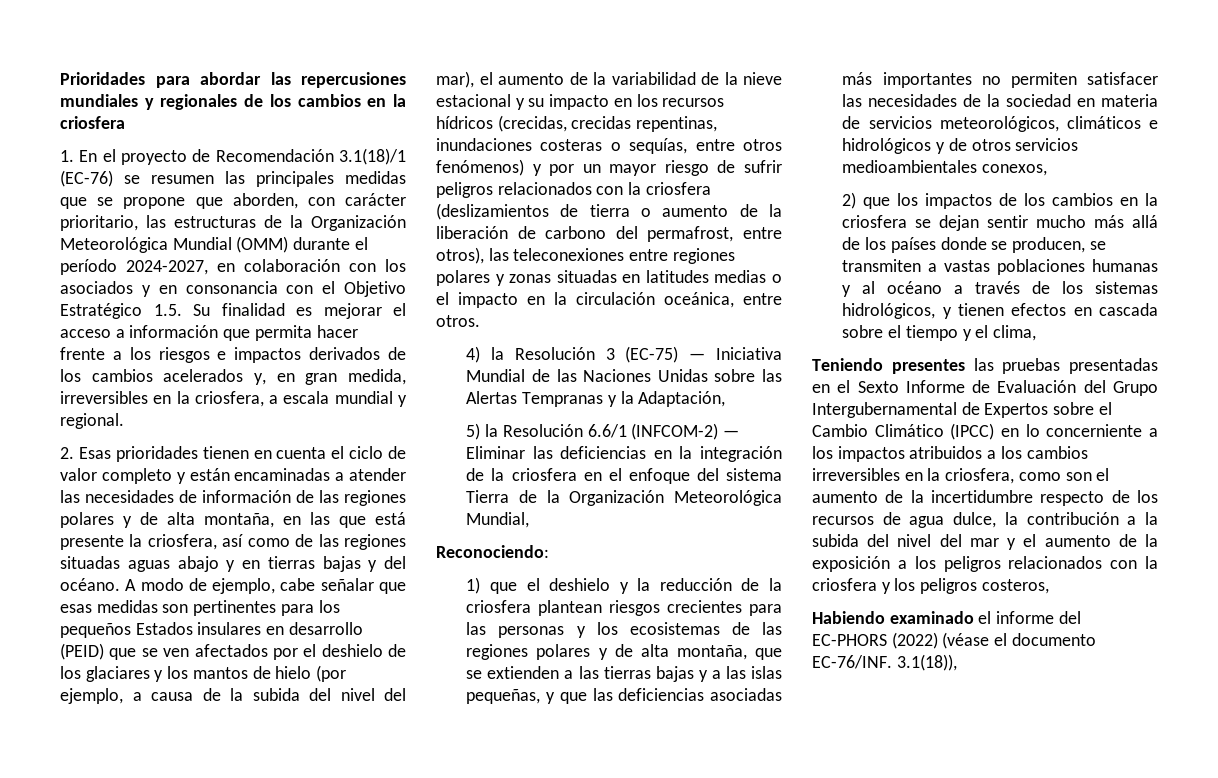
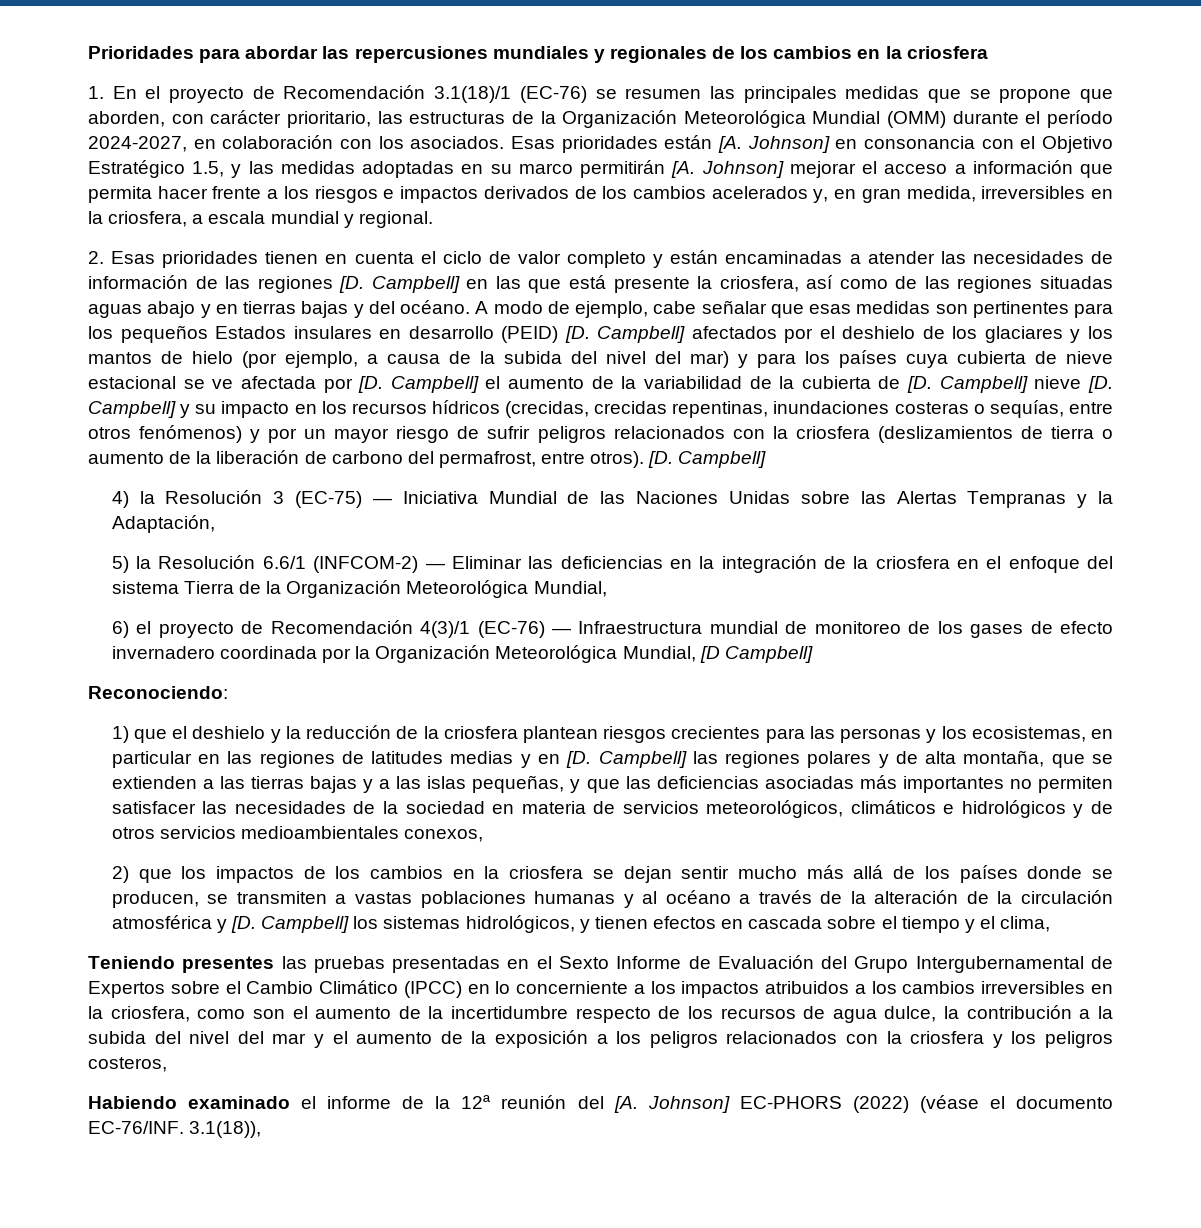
- 1. En el proyecto de Recomendación 3.1(18)/1 (EC-76) se resumen las principales medidas que se propone que aborden, con carácter prioritario, las estructuras de la Organización Meteorológica Mundial (OMM) durante el período 2024-2027, en colaboración con los asociados y en consonancia con el Objetivo Estratégico 1.5. Su finalidad es mejorar el acceso a información que permita hacer frente a los riesgos e impactos derivados de los cambios acelerados y, en gran medida, irreversibles en la criosfera, a escala mundial y regional.
+ 1. En el proyecto de Recomendación 3.1(18)/1 (EC-76) se resumen las principales medidas que se propone que aborden, con carácter prioritario, las estructuras de la Organización Meteorológica Mundial (OMM) durante el período 2024-2027, en colaboración con los asociados. Esas prioridades están [A. Johnson] en consonancia con el Objetivo Estratégico 1.5, y las medidas adoptadas en su marco permitirán [A. Johnson] mejorar el acceso a información que permita hacer frente a los riesgos e impactos derivados de los cambios acelerados y, en gran medida, irreversibles en la criosfera, a escala mundial y regional.
- 2. Esas prioridades tienen en cuenta el ciclo de valor completo y están encaminadas a atender las necesidades de información de las regiones polares y de alta montaña, en las que está presente la criosfera, así como de las regiones situadas aguas abajo y en tierras bajas y del océano.
+ 2. Esas prioridades tienen en cuenta el ciclo de valor completo y están encaminadas a atender las necesidades de información de las regiones [D. Campbell] en las que está presente la criosfera, así como de las regiones situadas aguas abajo y en tierras bajas y del océano.
- A modo de ejemplo, cabe señalar que esas medidas son pertinentes para los pequeños Estados insulares en desarrollo (PEID) que se ven afectados por el deshielo de los glaciares y los mantos de hielo (por ejemplo, a causa de la subida del nivel del mar), el aumento de la variabilidad de la nieve estacional y su impacto en los recursos hídricos (crecidas, crecidas repentinas, inundaciones costeras o sequías, entre otros fenómenos) y por un mayor riesgo de sufrir peligros relacionados con la criosfera (deslizamientos de tierra o aumento de la liberación de carbono del permafrost, entre otros), las teleconexiones entre regiones polares y zonas situadas en latitudes medias o el impacto en la circulación oceánica, entre otros.
+ A modo de ejemplo, cabe señalar que esas medidas son pertinentes para los pequeños Estados insulares en desarrollo (PEID) [D. Campbell] afectados por el deshielo de los glaciares y los mantos de hielo (por ejemplo, a causa de la subida del nivel del mar) y para los países cuya cubierta de nieve estacional se ve afectada por [D. Campbell] el aumento de la variabilidad de la cubierta de [D. Campbell] nieve [D. Campbell] y su impacto en los recursos hídricos (crecidas, crecidas repentinas, inundaciones costeras o sequías, entre otros fenómenos) y por un mayor riesgo de sufrir peligros relacionados con la criosfera (deslizamientos de tierra o aumento de la liberación de carbono del permafrost, entre otros). [D. Campbell]
+ 6) el proyecto de Recomendación 4(3)/1 (EC-76) — Infraestructura mundial de monitoreo de los gases de efecto invernadero coordinada por la Organización Meteorológica Mundial, [D Campbell]
- 1) que el deshielo y la reducción de la criosfera plantean riesgos crecientes para las personas y los ecosistemas de las regiones polares y de alta montaña, que se extienden a las tierras bajas y a las islas pequeñas, y que las deficiencias asociadas más importantes no permiten satisfacer las necesidades de la sociedad en materia de servicios meteorológicos, climáticos e hidrológicos y de otros servicios medioambientales conexos,
+ 1) que el deshielo y la reducción de la criosfera plantean riesgos crecientes para las personas y los ecosistemas, en particular en las regiones de latitudes medias y en [D. Campbell] las regiones polares y de alta montaña, que se extienden a las tierras bajas y a las islas pequeñas, y que las deficiencias asociadas más importantes no permiten satisfacer las necesidades de la sociedad en materia de servicios meteorológicos, climáticos e hidrológicos y de otros servicios medioambientales conexos,
- 2) que los impactos de los cambios en la criosfera se dejan sentir mucho más allá de los países donde se producen, se transmiten a vastas poblaciones humanas y al océano a través de los sistemas hidrológicos, y tienen efectos en cascada sobre el tiempo y el clima,
+ 2) que los impactos de los cambios en la criosfera se dejan sentir mucho más allá de los países donde se producen, se transmiten a vastas poblaciones humanas y al océano a través de la alteración de la circulación atmosférica y [D. Campbell] los sistemas hidrológicos, y tienen efectos en cascada sobre el tiempo y el clima,
- Habiendo examinado el informe del EC-PHORS (2022) (véase el documento EC-76/INF.
+ Habiendo examinado el informe de la 12ª reunión del [A. Johnson] EC-PHORS (2022) (véase el documento EC-76/INF.

